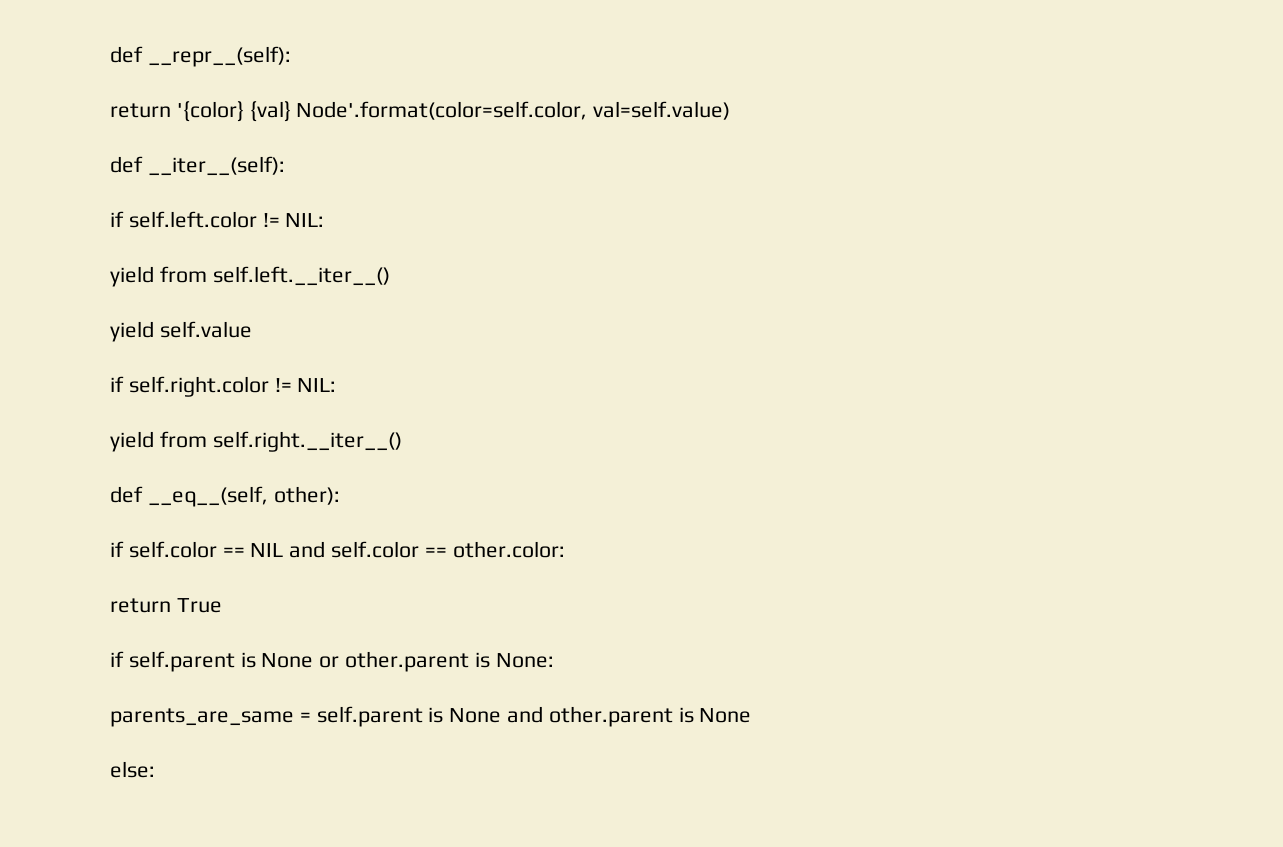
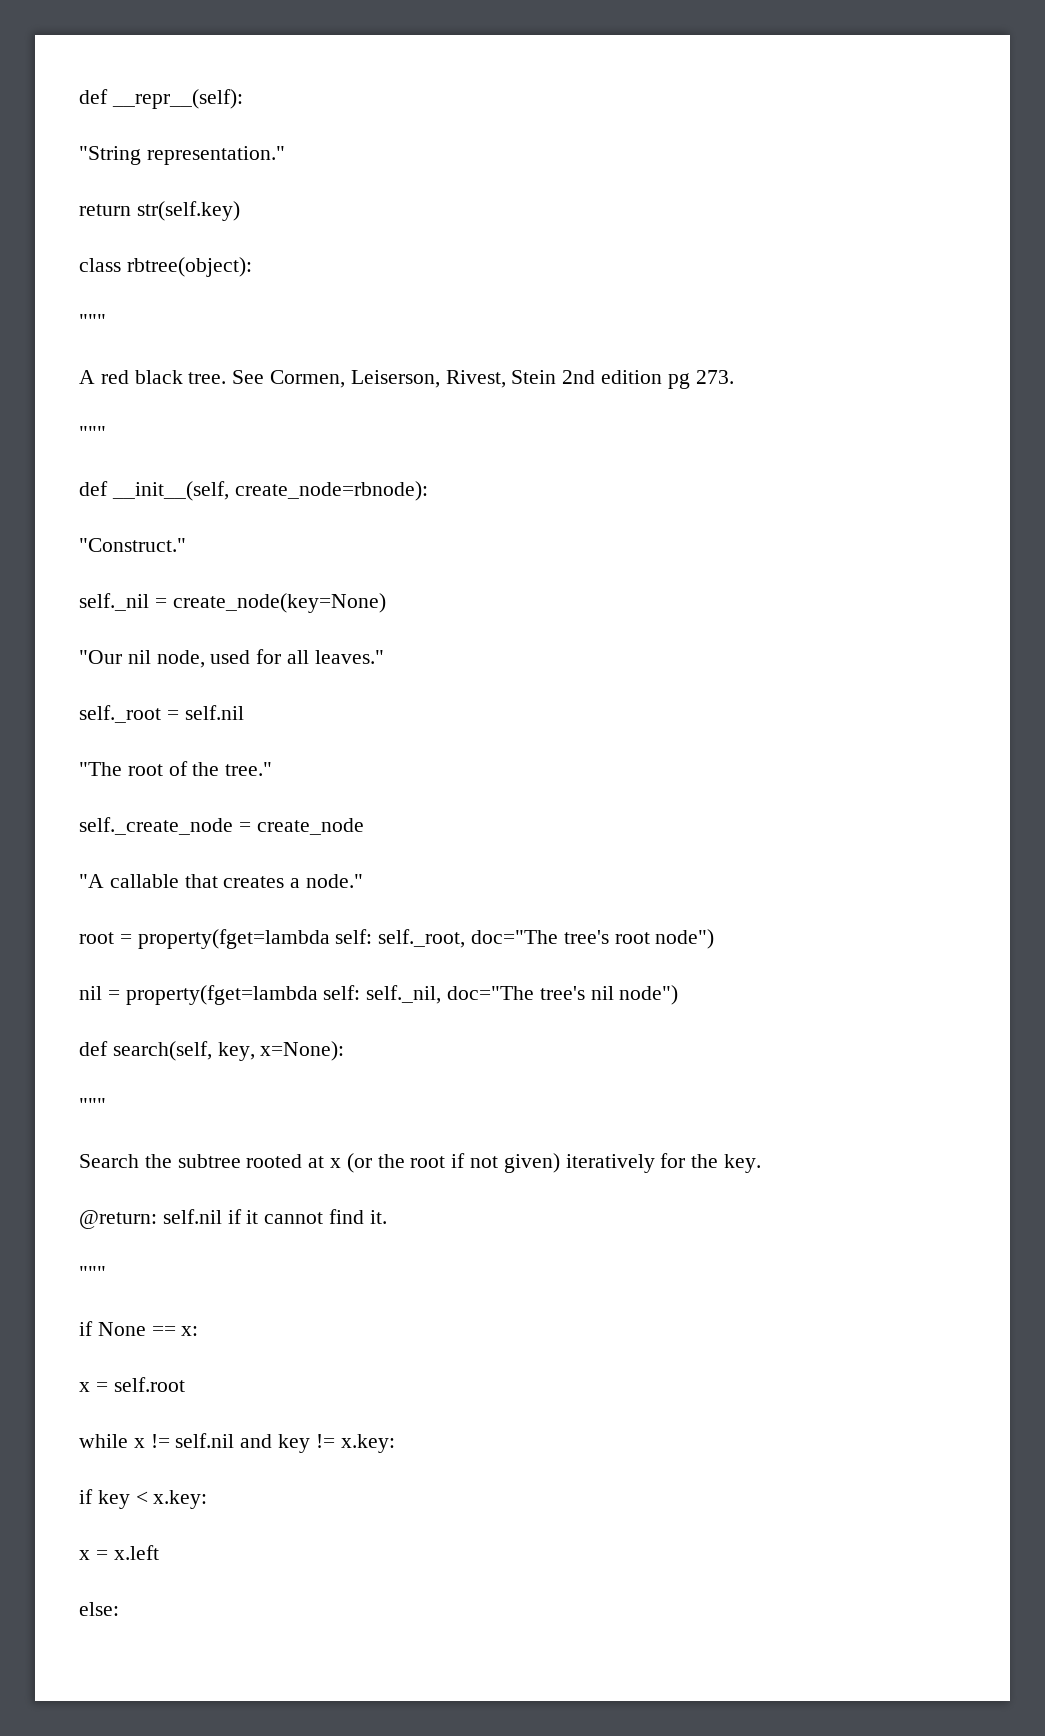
- return '{color} {val} Node'.format(color=self.color, val=self.value)
- def __iter__(self):
- if self.left.color != NIL:
- yield from self.left.__iter__()
- yield self.value
- if self.right.color != NIL:
- yield from self.right.__iter__()
- def __eq__(self, other):
- if self.color == NIL and self.color == other.color:
- return True
- if self.parent is None or other.parent is None:
- parents_are_same = self.parent is None and other.parent is None
+ "String representation."
+ return str(self.key)
+ class rbtree(object):
+ """
+ A red black tree. See Cormen, Leiserson, Rivest, Stein 2nd edition pg 273.
+ """
+ def __init__(self, create_node=rbnode):
+ "Construct."
+ self._nil = create_node(key=None)
+ "Our nil node, used for all leaves."
+ self._root = self.nil
+ "The root of the tree."
+ self._create_node = create_node
+ "A callable that creates a node."
+ root = property(fget=lambda self: self._root, doc="The tree's root node")
+ nil = property(fget=lambda self: self._nil, doc="The tree's nil node")
+ def search(self, key, x=None):
+ """
+ Search the subtree rooted at x (or the root if not given) iteratively for the key.
+ @return: self.nil if it cannot find it.
+ """
+ if None == x:
+ x = self.root
+ while x != self.nil and key != x.key:
+ if key < x.key:
+ x = x.left

